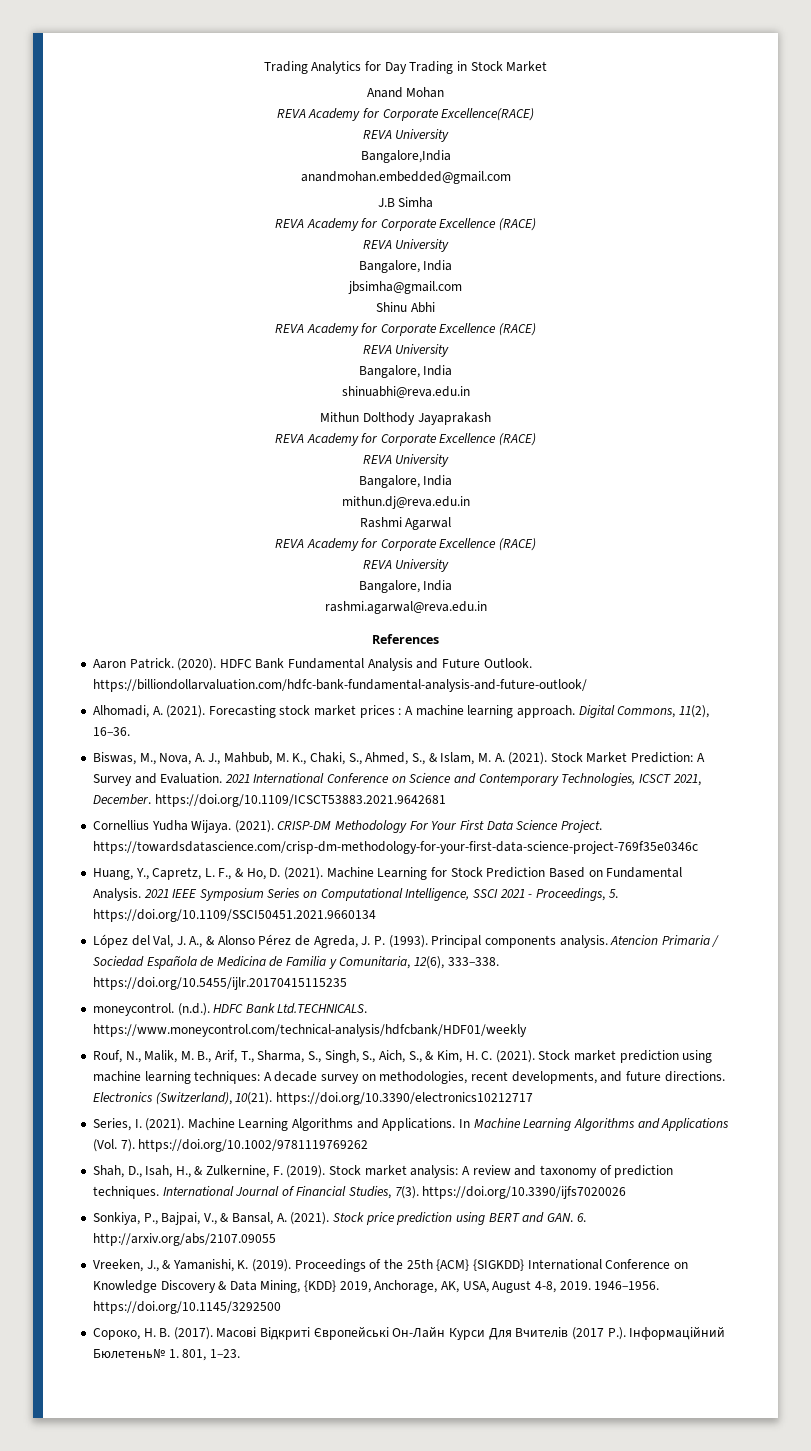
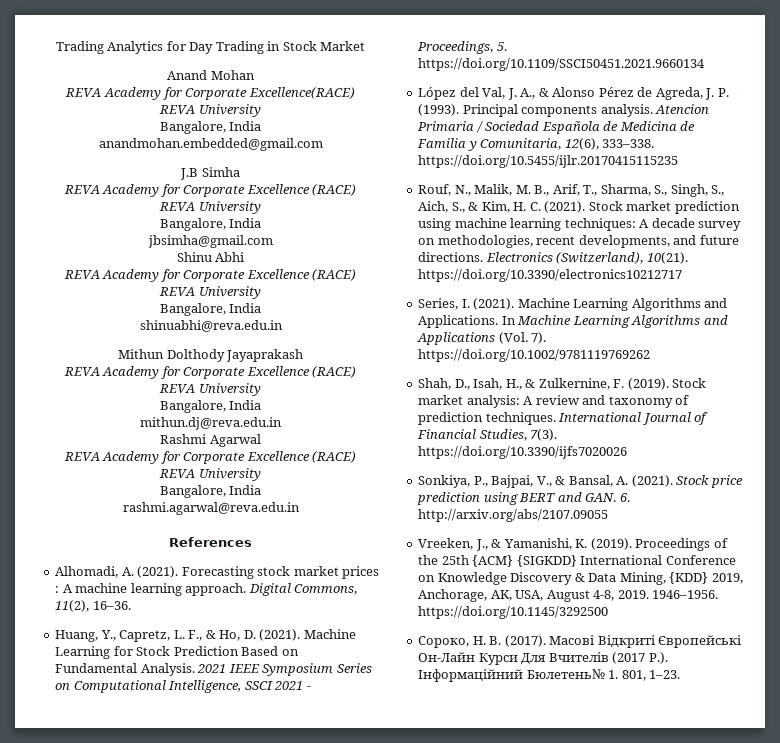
  REVA Academy for Corporate Excellence(RACE)
  REVA University
- Bangalore,India
+ Bangalore, India
- Aaron Patrick. (2020). HDFC Bank Fundamental Analysis and Future Outlook. https://billiondollarvaluation.com/hdfc-bank-fundamental-analysis-and-future-outlook/
- Biswas, M., Nova, A. J., Mahbub, M. K., Chaki, S., Ahmed, S., & Islam, M. A. (2021). Stock Market Prediction: A Survey and Evaluation. 2021 International Conference on Science and Contemporary Technologies, ICSCT 2021, December. https://doi.org/10.1109/ICSCT53883.2021.9642681
- Cornellius Yudha Wijaya. (2021). CRISP-DM Methodology For Your First Data Science Project. https://towardsdatascience.com/crisp-dm-methodology-for-your-first-data-science-project-769f35e0346c
- moneycontrol. (n.d.). HDFC Bank Ltd.TECHNICALS. https://www.moneycontrol.com/technical-analysis/hdfcbank/HDF01/weekly

